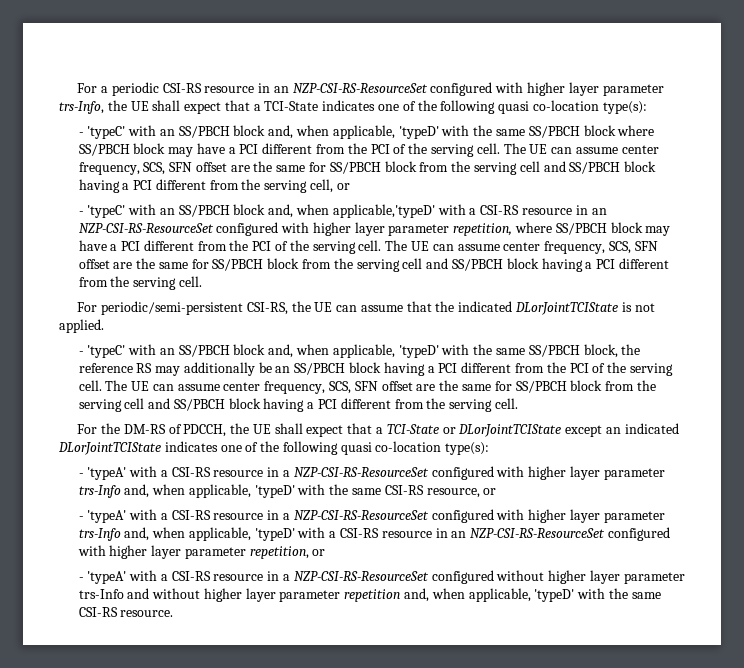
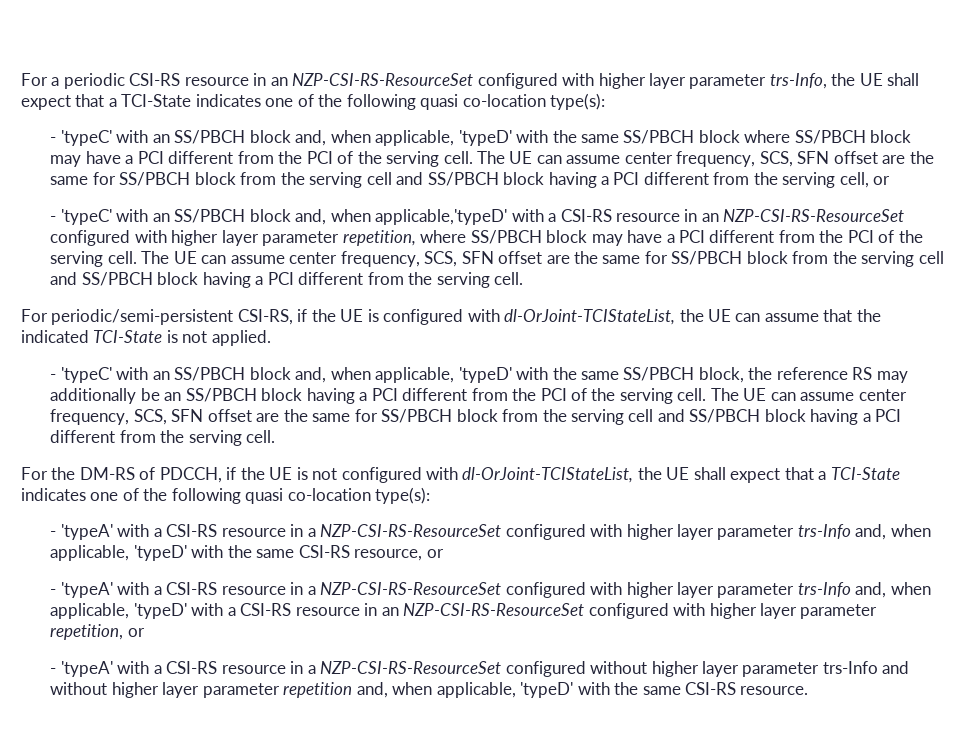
- For periodic/semi-persistent CSI-RS, the UE can assume that the indicated DLorJointTCIState is not applied.
+ For periodic/semi-persistent CSI-RS, if the UE is configured with dl-OrJoint-TCIStateList, the UE can assume that the indicated TCI-State is not applied.
- For the DM-RS of PDCCH, the UE shall expect that a TCI-State or DLorJointTCIState except an indicated DLorJointTCIState indicates one of the following quasi co-location type(s):
+ For the DM-RS of PDCCH, if the UE is not configured with dl-OrJoint-TCIStateList, the UE shall expect that a TCI-State indicates one of the following quasi co-location type(s):

